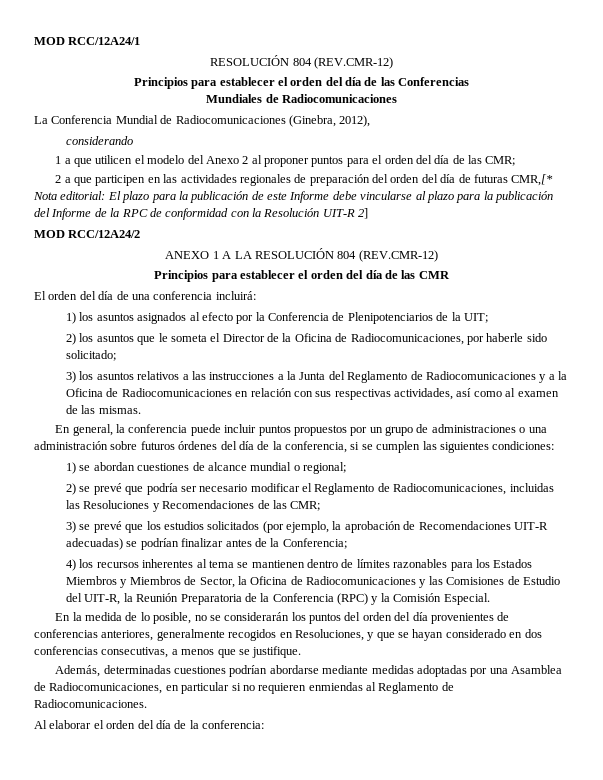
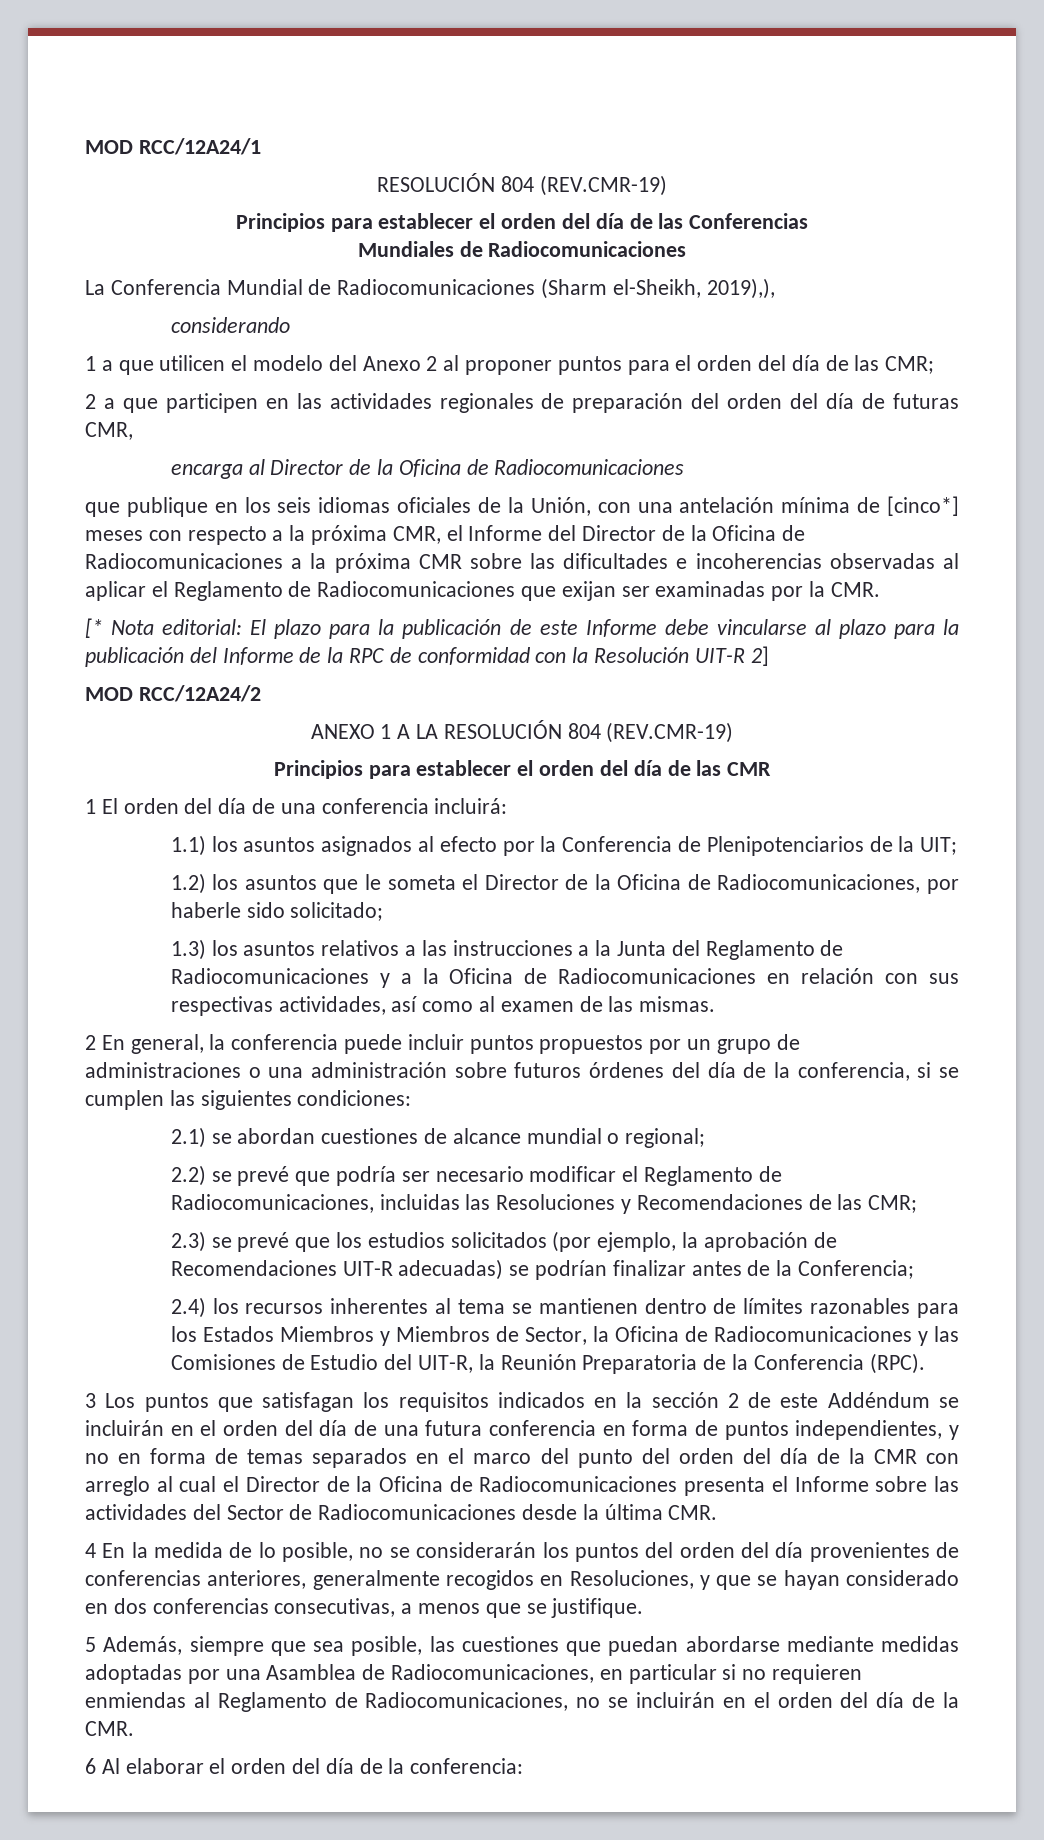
  MOD RCC/12A24/1
- RESOLUCIÓN 804 (REV.CMR-12)
+ RESOLUCIÓN 804 (REV.CMR-19)
- La Conferencia Mundial de Radiocomunicaciones (Ginebra, 2012),
+ La Conferencia Mundial de Radiocomunicaciones (Sharm el-Sheikh, 2019),),
- 2 a que participen en las actividades regionales de preparación del orden del día de futuras CMR,[* Nota editorial: El plazo para la publicación de este Informe debe vincularse al plazo para la publicación del Informe de la RPC de conformidad con la Resolución UIT-R 2]
+ 2 a que participen en las actividades regionales de preparación del orden del día de futuras CMR,
+ encarga al Director de la Oficina de Radiocomunicaciones
+ que publique en los seis idiomas oficiales de la Unión, con una antelación mínima de [cinco*] meses con respecto a la próxima CMR, el Informe del Director de la Oficina de Radiocomunicaciones a la próxima CMR sobre las dificultades e incoherencias observadas al aplicar el Reglamento de Radiocomunicaciones que exijan ser examinadas por la CMR.
+ [* Nota editorial: El plazo para la publicación de este Informe debe vincularse al plazo para la publicación del Informe de la RPC de conformidad con la Resolución UIT-R 2]
- ANEXO 1 A LA RESOLUCIÓN 804 (REV.CMR-12)
+ ANEXO 1 A LA RESOLUCIÓN 804 (REV.CMR-19)
- El orden del día de una conferencia incluirá:
+ 1 El orden del día de una conferencia incluirá:
- 1) los asuntos asignados al efecto por la Conferencia de Plenipotenciarios de la UIT;
+ 1.1) los asuntos asignados al efecto por la Conferencia de Plenipotenciarios de la UIT;
- 2) los asuntos que le someta el Director de la Oficina de Radiocomunicaciones, por haberle sido solicitado;
+ 1.2) los asuntos que le someta el Director de la Oficina de Radiocomunicaciones, por haberle sido solicitado;
- 3) los asuntos relativos a las instrucciones a la Junta del Reglamento de Radiocomunicaciones y a la Oficina de Radiocomunicaciones en relación con sus respectivas actividades, así como al examen de las mismas.
+ 1.3) los asuntos relativos a las instrucciones a la Junta del Reglamento de Radiocomunicaciones y a la Oficina de Radiocomunicaciones en relación con sus respectivas actividades, así como al examen de las mismas.
- En general, la conferencia puede incluir puntos propuestos por un grupo de administraciones o una administración sobre futuros órdenes del día de la conferencia, si se cumplen las siguientes condiciones:
+ 2 En general, la conferencia puede incluir puntos propuestos por un grupo de administraciones o una administración sobre futuros órdenes del día de la conferencia, si se cumplen las siguientes condiciones:
- 1) se abordan cuestiones de alcance mundial o regional;
+ 2.1) se abordan cuestiones de alcance mundial o regional;
- 2) se prevé que podría ser necesario modificar el Reglamento de Radiocomunicaciones, incluidas las Resoluciones y Recomendaciones de las CMR;
+ 2.2) se prevé que podría ser necesario modificar el Reglamento de Radiocomunicaciones, incluidas las Resoluciones y Recomendaciones de las CMR;
- 3) se prevé que los estudios solicitados (por ejemplo, la aprobación de Recomendaciones UIT-R adecuadas) se podrían finalizar antes de la Conferencia;
+ 2.3) se prevé que los estudios solicitados (por ejemplo, la aprobación de Recomendaciones UIT-R adecuadas) se podrían finalizar antes de la Conferencia;
- 4) los recursos inherentes al tema se mantienen dentro de límites razonables para los Estados Miembros y Miembros de Sector, la Oficina de Radiocomunicaciones y las Comisiones de Estudio del UIT-R, la Reunión Preparatoria de la Conferencia (RPC) y la Comisión Especial.
- En la medida de lo posible, no se considerarán los puntos del orden del día provenientes de conferencias anteriores, generalmente recogidos en Resoluciones, y que se hayan considerado en dos conferencias consecutivas, a menos que se justifique.
+ 2.4) los recursos inherentes al tema se mantienen dentro de límites razonables para los Estados Miembros y Miembros de Sector, la Oficina de Radiocomunicaciones y las Comisiones de Estudio del UIT-R, la Reunión Preparatoria de la Conferencia (RPC).
+ 3 Los puntos que satisfagan los requisitos indicados en la sección 2 de este Addéndum se incluirán en el orden del día de una futura conferencia en forma de puntos independientes, y no en forma de temas separados en el marco del punto del orden del día de la CMR con arreglo al cual el Director de la Oficina de Radiocomunicaciones presenta el Informe sobre las actividades del Sector de Radiocomunicaciones desde la última CMR.
+ 4 En la medida de lo posible, no se considerarán los puntos del orden del día provenientes de conferencias anteriores, generalmente recogidos en Resoluciones, y que se hayan considerado en dos conferencias consecutivas, a menos que se justifique.
- Además, determinadas cuestiones podrían abordarse mediante medidas adoptadas por una Asamblea de Radiocomunicaciones, en particular si no requieren enmiendas al Reglamento de Radiocomunicaciones.
- Al elaborar el orden del día de la conferencia:
+ 5 Además, siempre que sea posible, las cuestiones que puedan abordarse mediante medidas adoptadas por una Asamblea de Radiocomunicaciones, en particular si no requieren enmiendas al Reglamento de Radiocomunicaciones, no se incluirán en el orden del día de la CMR.
+ 6 Al elaborar el orden del día de la conferencia:

